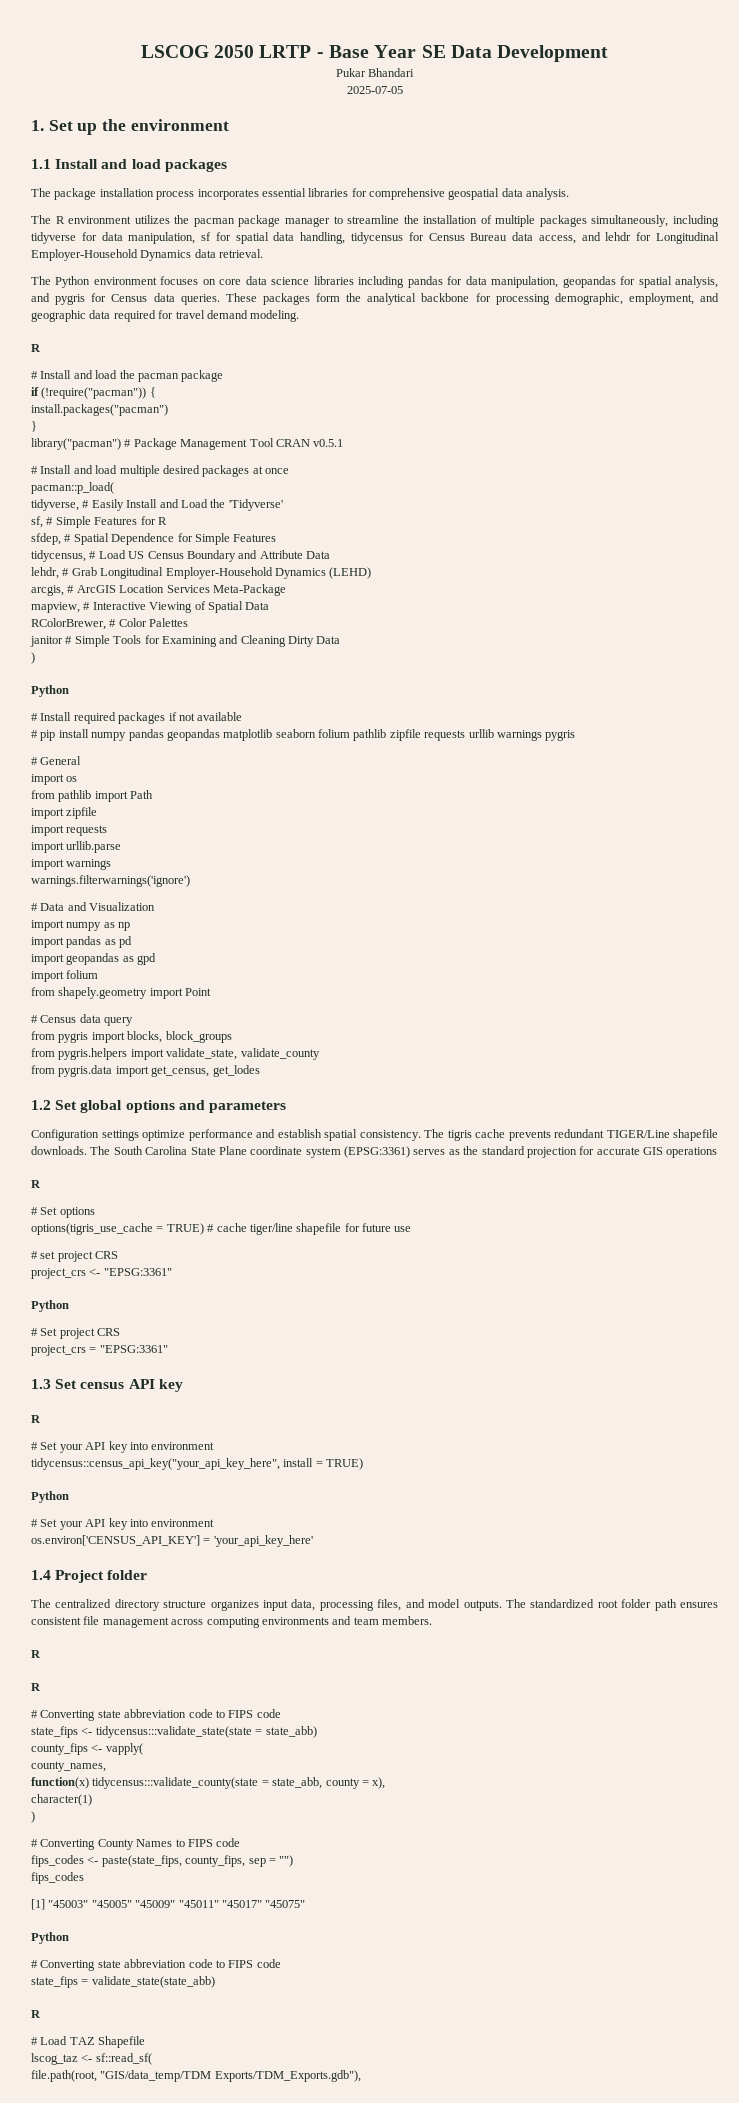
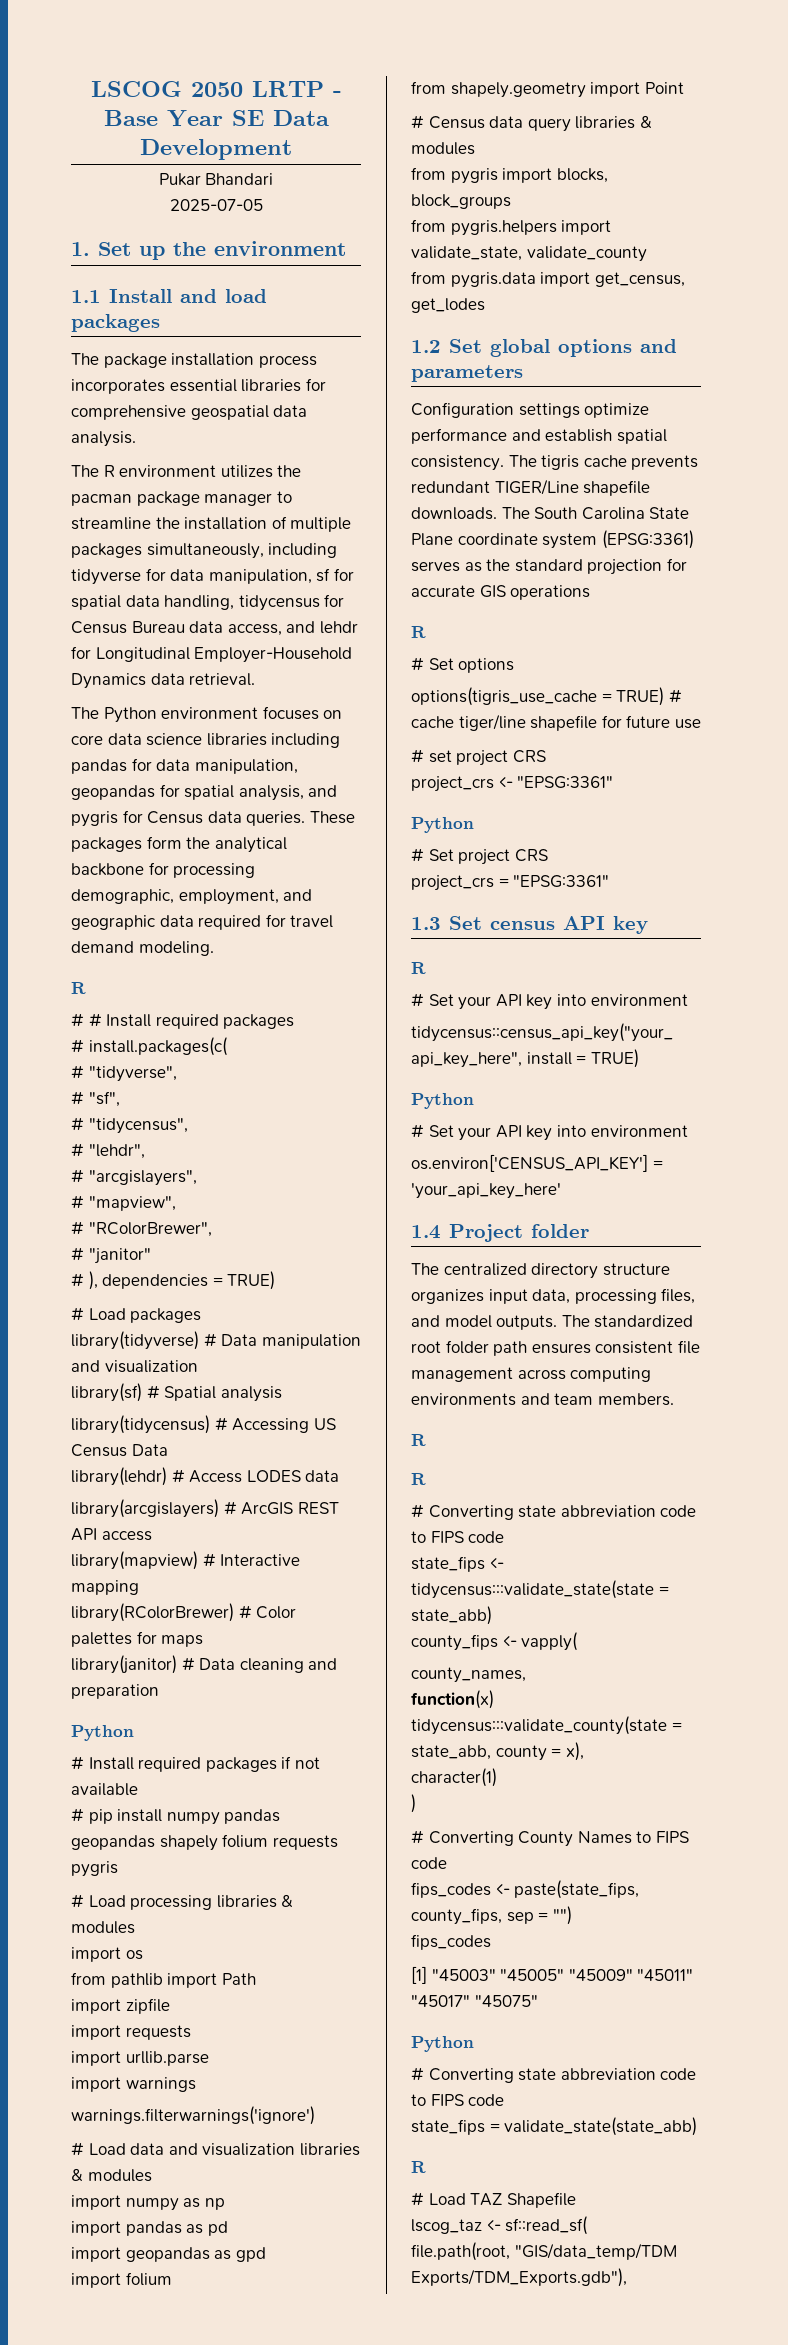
- # Install and load the pacman package
- if (!require("pacman")) {
- install.packages("pacman")
- }
- library("pacman") # Package Management Tool CRAN v0.5.1
- # Install and load multiple desired packages at once
- pacman::p_load(
- tidyverse, # Easily Install and Load the 'Tidyverse'
- sf, # Simple Features for R
- sfdep, # Spatial Dependence for Simple Features
- tidycensus, # Load US Census Boundary and Attribute Data
- lehdr, # Grab Longitudinal Employer-Household Dynamics (LEHD)
- arcgis, # ArcGIS Location Services Meta-Package
- mapview, # Interactive Viewing of Spatial Data
- RColorBrewer, # Color Palettes
- janitor # Simple Tools for Examining and Cleaning Dirty Data
- )
+ # # Install required packages
+ # install.packages(c(
+ # "tidyverse",
+ # "sf",
+ # "tidycensus",
+ # "lehdr",
+ # "arcgislayers",
+ # "mapview",
+ # "RColorBrewer",
+ # "janitor"
+ # ), dependencies = TRUE)
+ # Load packages
+ library(tidyverse) # Data manipulation and visualization
+ library(sf) # Spatial analysis
+ library(tidycensus) # Accessing US Census Data
+ library(lehdr) # Access LODES data
+ library(arcgislayers) # ArcGIS REST API access
+ library(mapview) # Interactive mapping
+ library(RColorBrewer) # Color palettes for maps
+ library(janitor) # Data cleaning and preparation
- # pip install numpy pandas geopandas matplotlib seaborn folium pathlib zipfile requests urllib warnings pygris
- # General
+ # pip install numpy pandas geopandas shapely folium requests pygris
+ # Load processing libraries & modules
- # Data and Visualization
+ # Load data and visualization libraries & modules
- # Census data query
+ # Census data query libraries & modules

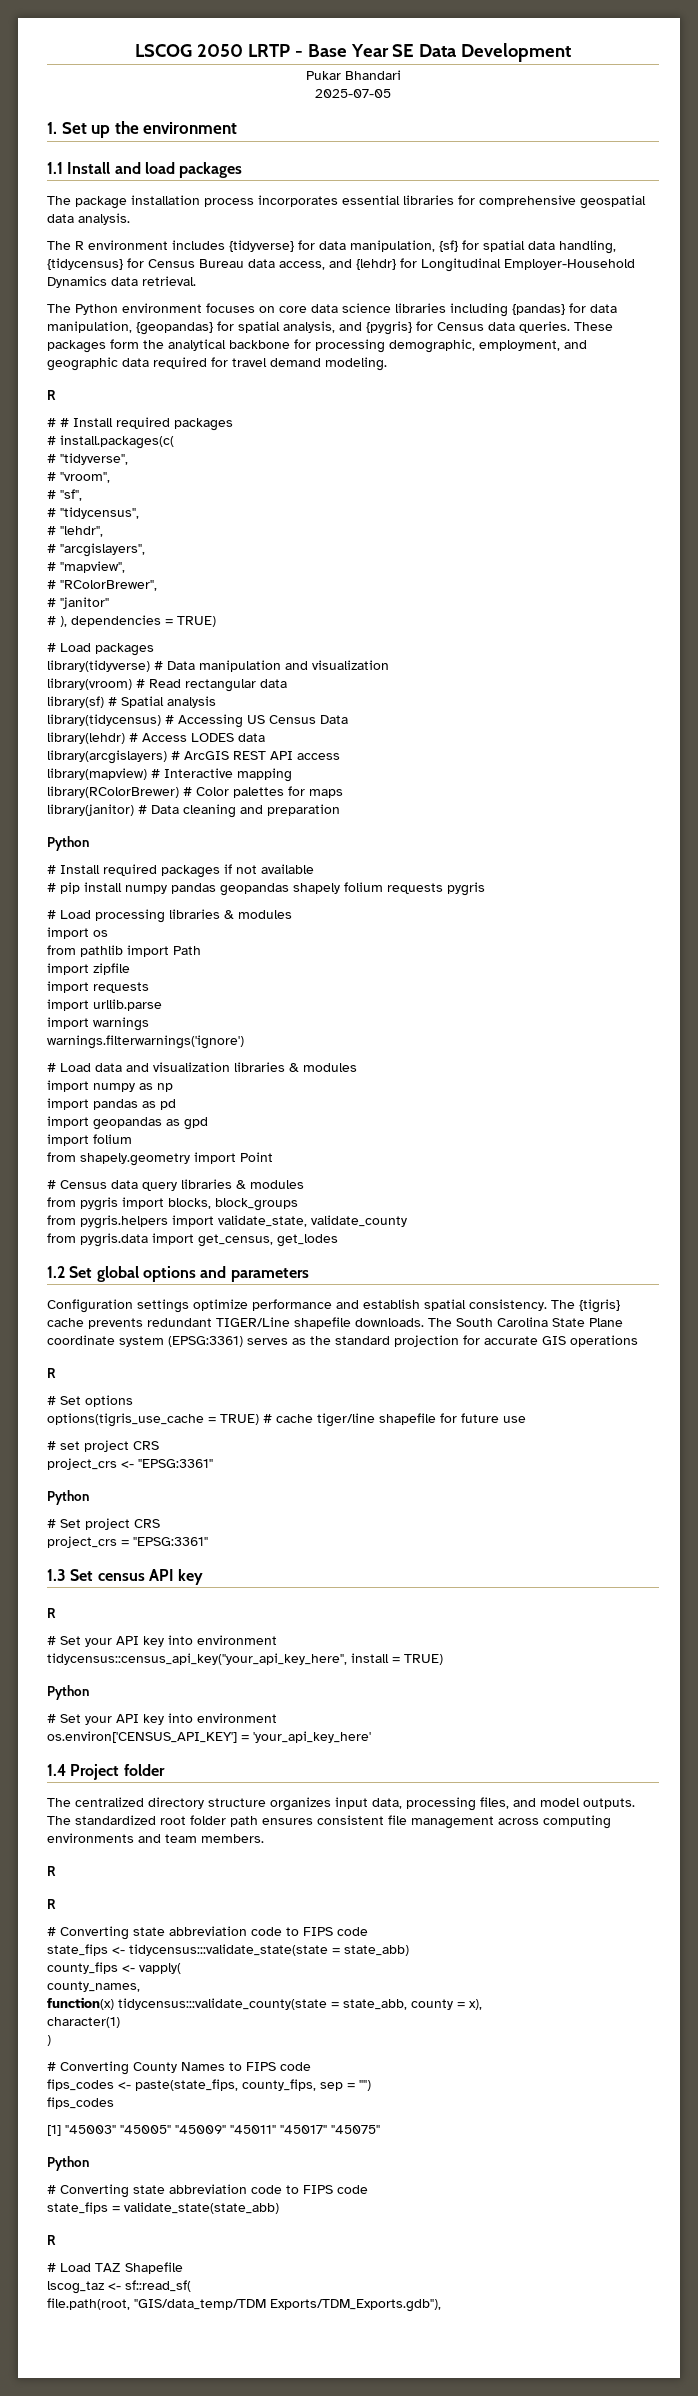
- The R environment utilizes the pacman package manager to streamline the installation of multiple packages simultaneously, including tidyverse for data manipulation, sf for spatial data handling, tidycensus for Census Bureau data access, and lehdr for Longitudinal Employer-Household Dynamics data retrieval.
+ The R environment includes {tidyverse} for data manipulation, {sf} for spatial data handling, {tidycensus} for Census Bureau data access, and {lehdr} for Longitudinal Employer-Household Dynamics data retrieval.
- The Python environment focuses on core data science libraries including pandas for data manipulation, geopandas for spatial analysis, and pygris for Census data queries.
+ The Python environment focuses on core data science libraries including {pandas} for data manipulation, {geopandas} for spatial analysis, and {pygris} for Census data queries.
+ # "vroom",
+ library(vroom) # Read rectangular data
- The tigris cache prevents redundant TIGER/Line shapefile downloads.
+ The {tigris} cache prevents redundant TIGER/Line shapefile downloads.

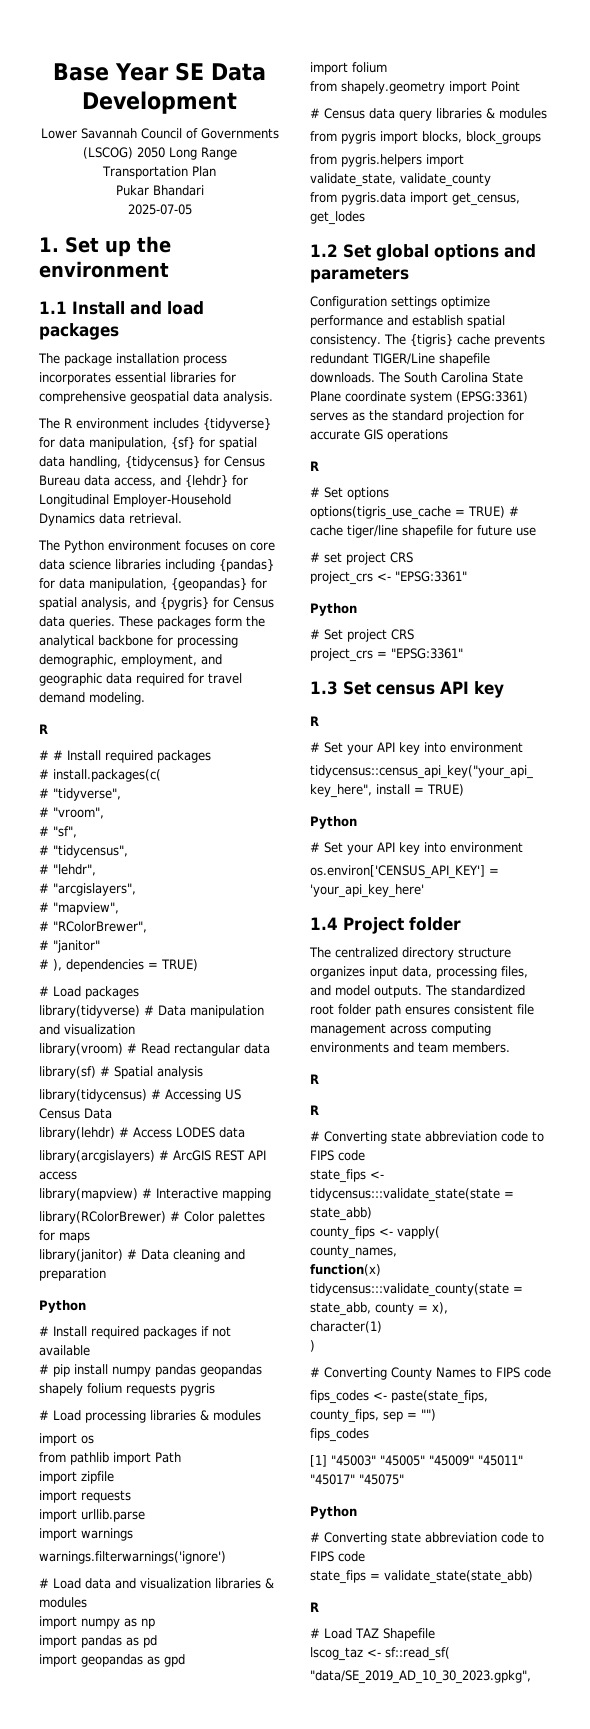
- LSCOG 2050 LRTP - Base Year SE Data Development
+ Base Year SE Data Development
+ Lower Savannah Council of Governments (LSCOG) 2050 Long Range Transportation Plan
- file.path(root, "GIS/data_temp/TDM Exports/TDM_Exports.gdb"),
+ "data/SE_2019_AD_10_30_2023.gpkg",

